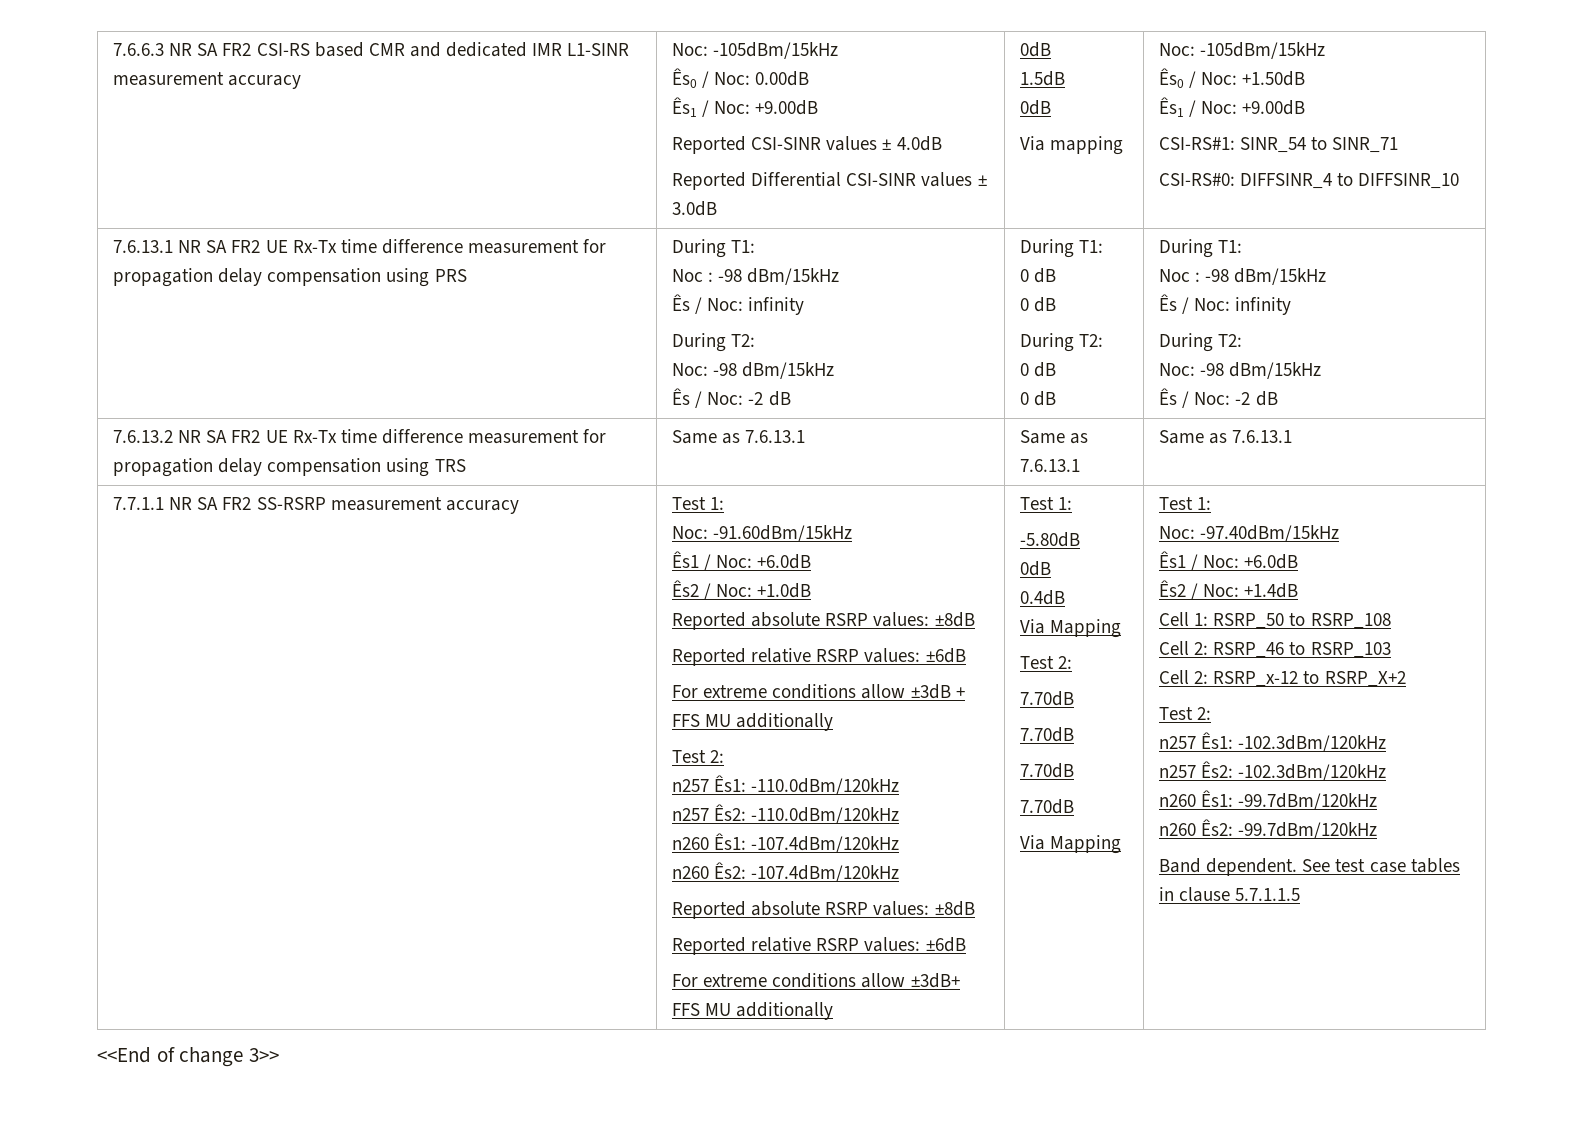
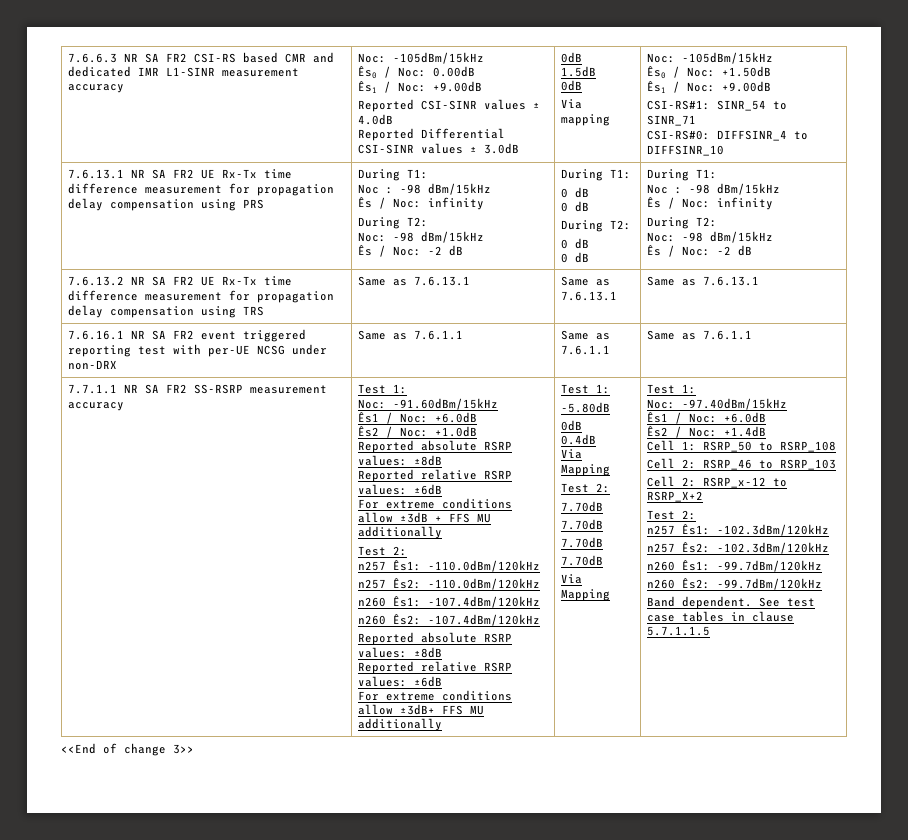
+ 7.6.16.1 NR SA FR2 event triggered reporting test with per-UE NCSG under non-DRX | Same as 7.6.1.1 | Same as 7.6.1.1 | Same as 7.6.1.1

